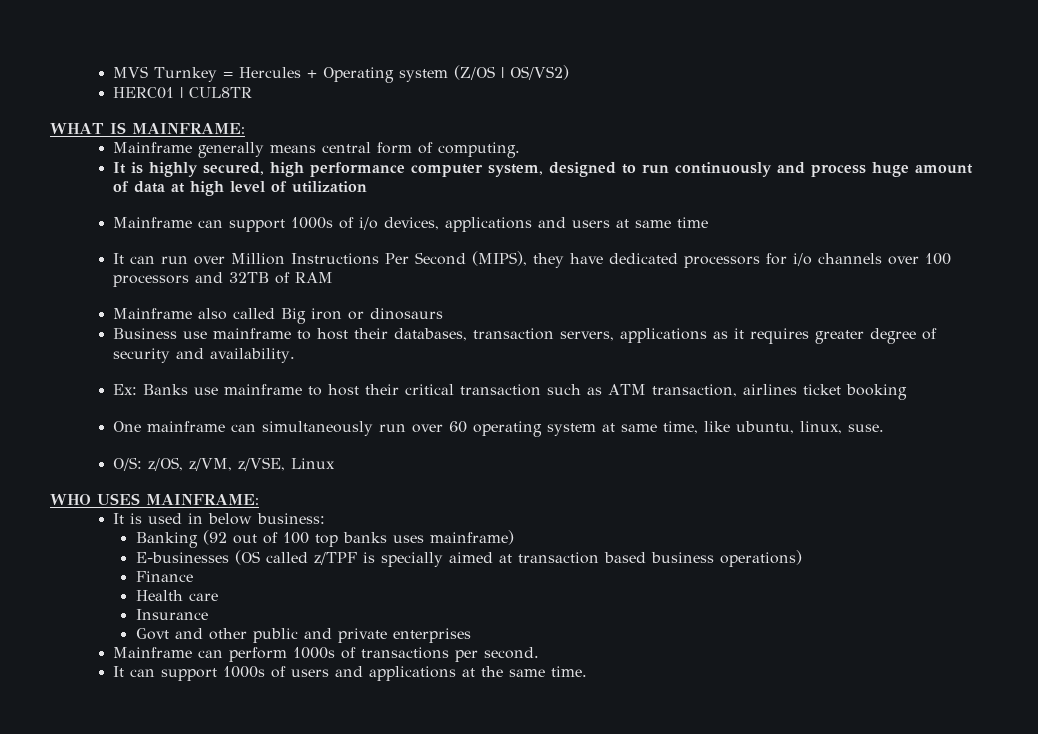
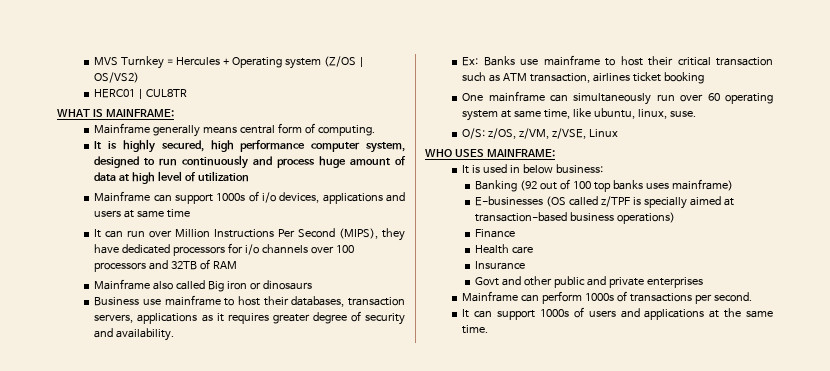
- E-businesses (OS called z/TPF is specially aimed at transaction based business operations)
+ E-businesses (OS called z/TPF is specially aimed at transaction-based business operations)

